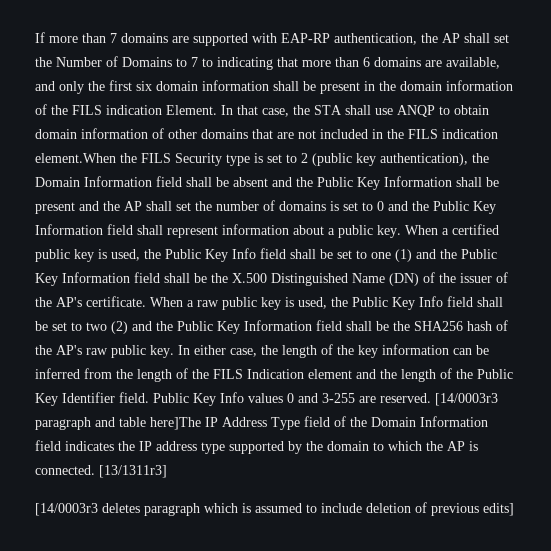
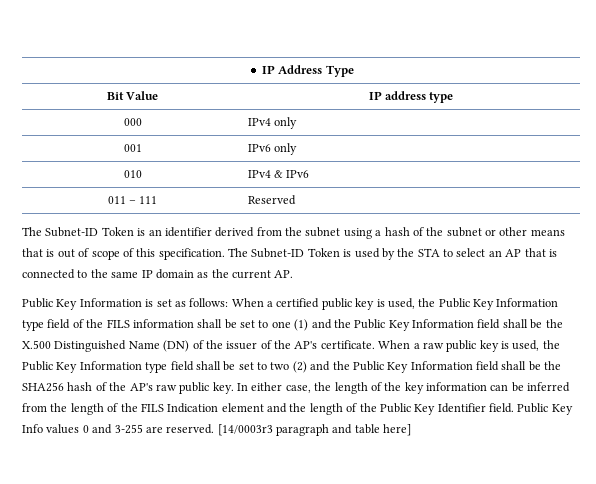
- If more than 7 domains are supported with EAP-RP authentication, the AP shall set the Number of Domains to 7 to indicating that more than 6 domains are available, and only the first six domain information shall be present in the domain information of the FILS indication Element. In that case, the STA shall use ANQP to obtain domain information of other domains that are not included in the FILS indication element.When the FILS Security type is set to 2 (public key authentication), the Domain Information field shall be absent and the Public Key Information shall be present and the AP shall set the number of domains is set to 0 and the Public Key Information field shall represent information about a public key. When a certified public key is used, the Public Key Info field shall be set to one (1) and the Public Key Information field shall be the X.500 Distinguished Name (DN) of the issuer of the AP's certificate.
+ IP Address Type
+ Bit Value | IP address type
+ 000 | IPv4 only
+ 001 | IPv6 only
+ 010 | IPv4 & IPv6
+ 011 – 111 | Reserved
+ The Subnet-ID Token is an identifier derived from the subnet using a hash of the subnet or other means that is out of scope of this specification. The Subnet-ID Token is used by the STA to select an AP that is connected to the same IP domain as the current AP.
+ Public Key Information is set as follows: When a certified public key is used, the Public Key Information type field of the FILS information shall be set to one (1) and the Public Key Information field shall be the X.500 Distinguished Name (DN) of the issuer of the AP's certificate.
- When a raw public key is used, the Public Key Info field shall be set to two (2) and the Public Key Information field shall be the SHA256 hash of the AP's raw public key.
+ When a raw public key is used, the Public Key Information type field shall be set to two (2) and the Public Key Information field shall be the SHA256 hash of the AP's raw public key.
- [14/0003r3 paragraph and table here]The IP Address Type field of the Domain Information field indicates the IP address type supported by the domain to which the AP is connected. [13/1311r3]
- [14/0003r3 deletes paragraph which is assumed to include deletion of previous edits]
+ [14/0003r3 paragraph and table here]

